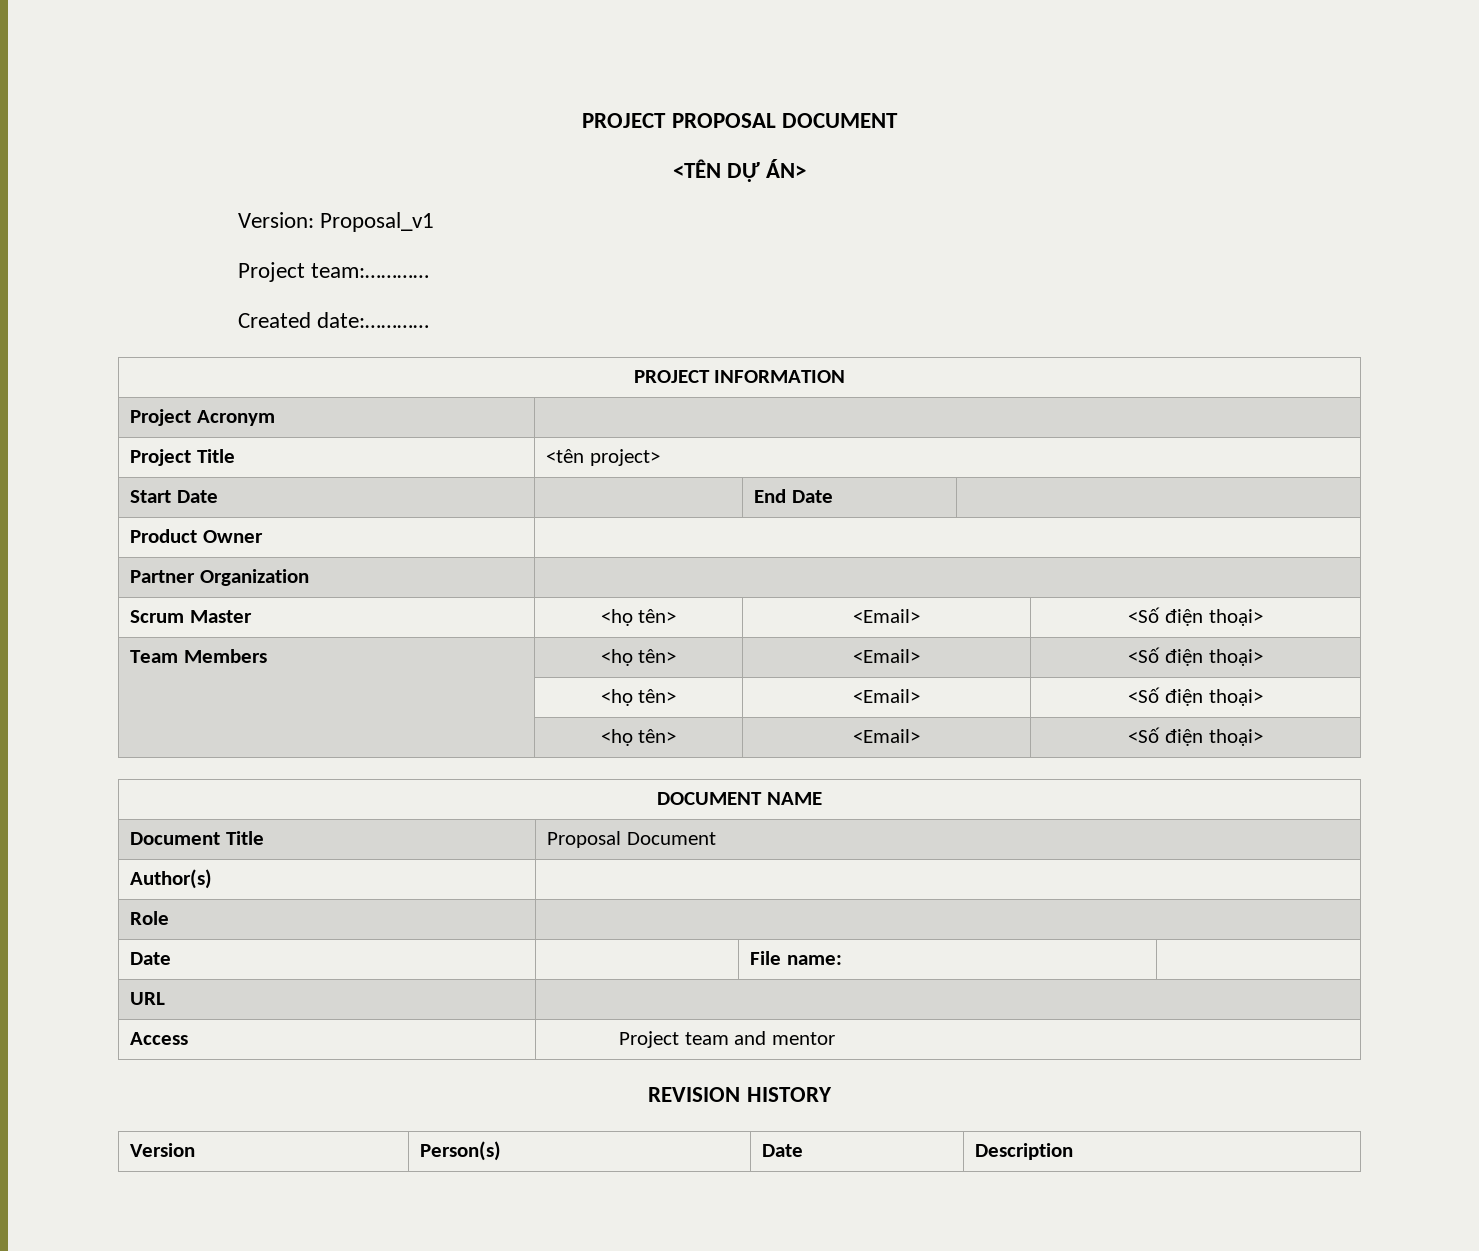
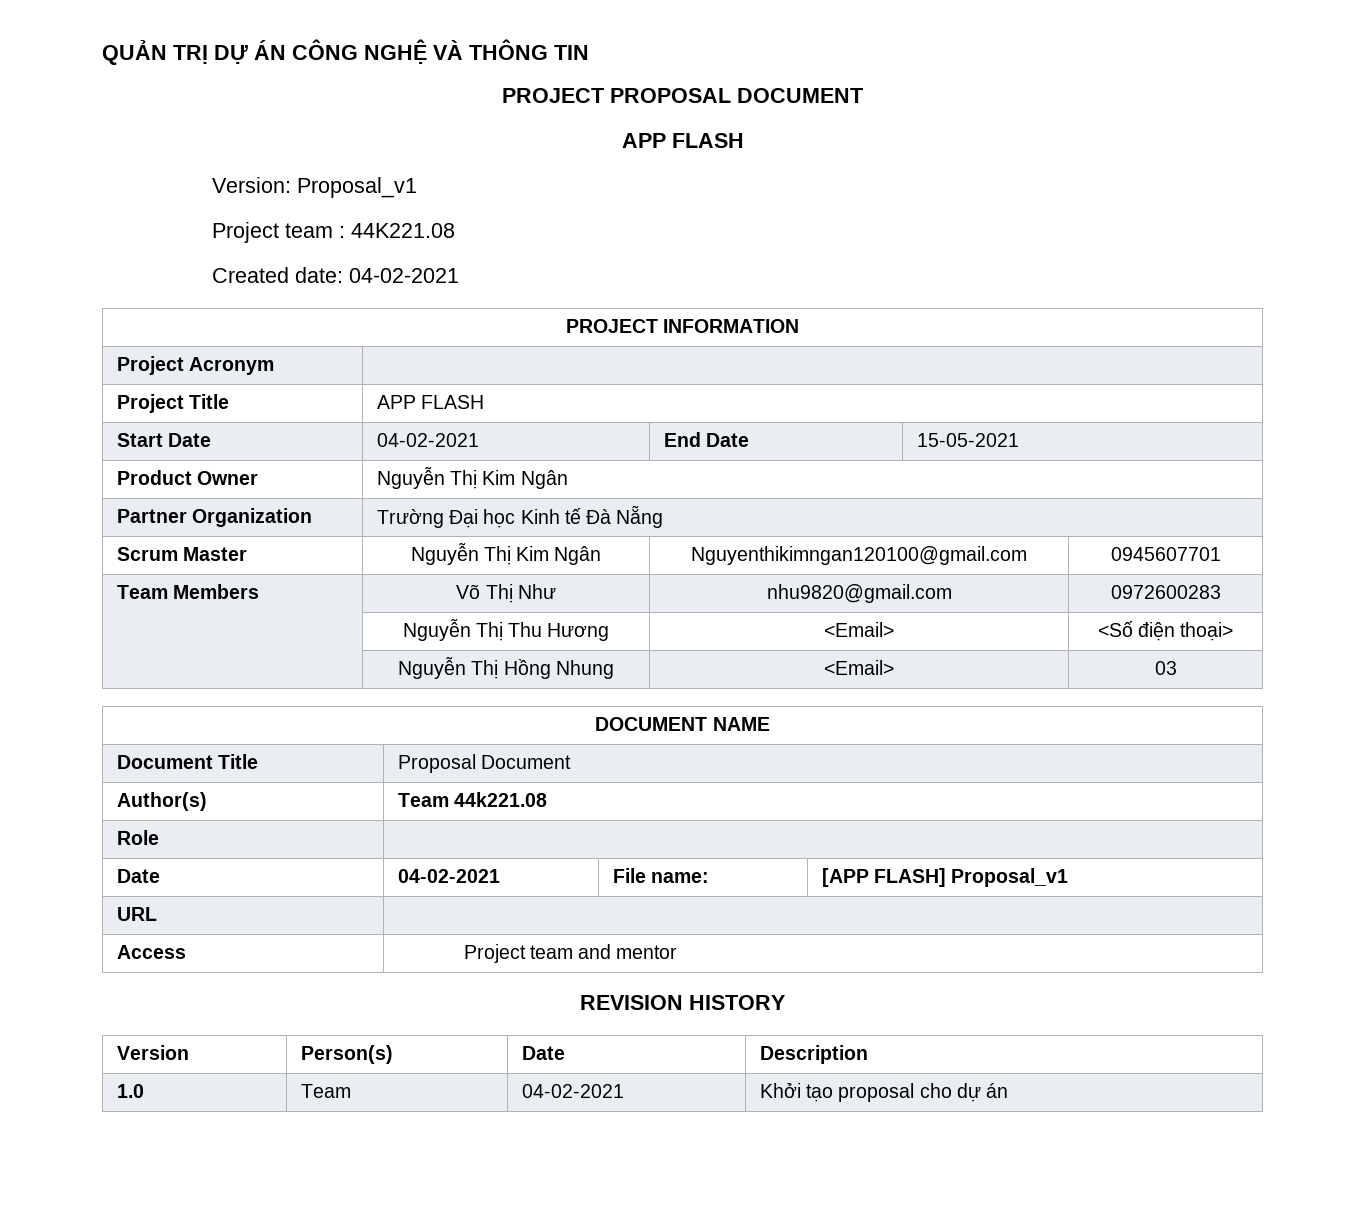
+ QUẢN TRỊ DỰ ÁN CÔNG NGHỆ VÀ THÔNG TIN
  PROJECT PROPOSAL DOCUMENT
- <TÊN DỰ ÁN>
+ APP FLASH
- Project team:…………
+ Project team : 44K221.08
- Created date:…………
+ Created date: 04-02-2021
- Project Title | <tên project>
+ Project Title | APP FLASH
- Start Date | | End Date |
+ Start Date | 04-02-2021 | End Date | 15-05-2021
- Product Owner |
- Partner Organization |
- Scrum Master | <họ tên> | <Email> | <Số điện thoại>
- Team Members | <họ tên> | <Email> | <Số điện thoại>
- | <họ tên> | <Email> | <Số điện thoại>
- | <họ tên> | <Email> | <Số điện thoại>
+ Product Owner | Nguyễn Thị Kim Ngân
+ Partner Organization | Trường Đại học Kinh tế Đà Nẵng
+ Scrum Master | Nguyễn Thị Kim Ngân | Nguyenthikimngan120100@gmail.com | 0945607701
+ Team Members | Võ Thị Như | nhu9820@gmail.com | 0972600283
+ | Nguyễn Thị Thu Hương | <Email> | <Số điện thoại>
+ | Nguyễn Thị Hồng Nhung | <Email> | 03
- Author(s) |
+ Author(s) | Team 44k221.08
- Date | | File name: |
+ Date | 04-02-2021 | File name: | [APP FLASH] Proposal_v1
+ 1.0 | Team | 04-02-2021 | Khởi tạo proposal cho dự án

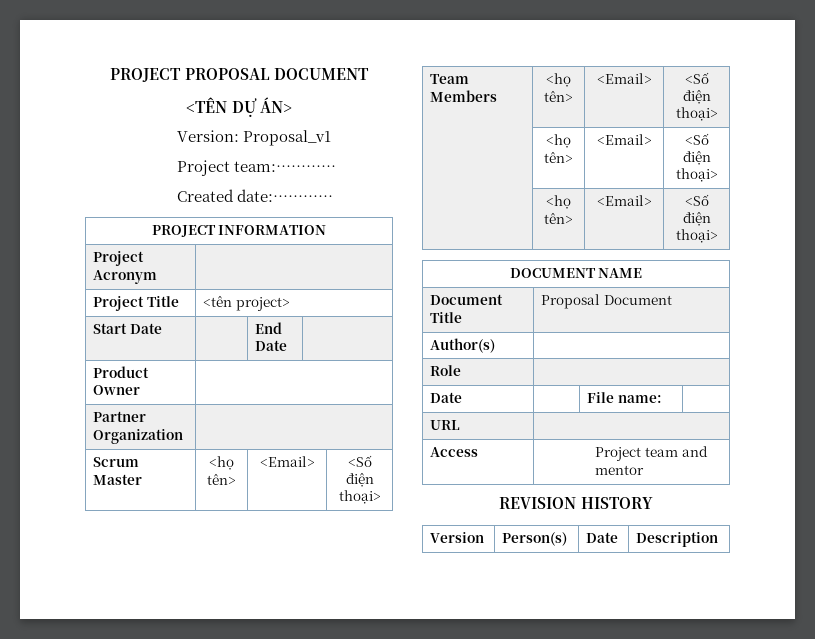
- QUẢN TRỊ DỰ ÁN CÔNG NGHỆ VÀ THÔNG TIN
  PROJECT PROPOSAL DOCUMENT
- APP FLASH
+ <TÊN DỰ ÁN>
- Project team : 44K221.08
+ Project team:…………
- Created date: 04-02-2021
+ Created date:…………
- Project Title | APP FLASH
+ Project Title | <tên project>
- Start Date | 04-02-2021 | End Date | 15-05-2021
+ Start Date | | End Date |
- Product Owner | Nguyễn Thị Kim Ngân
- Partner Organization | Trường Đại học Kinh tế Đà Nẵng
- Scrum Master | Nguyễn Thị Kim Ngân | Nguyenthikimngan120100@gmail.com | 0945607701
- Team Members | Võ Thị Như | nhu9820@gmail.com | 0972600283
- | Nguyễn Thị Thu Hương | <Email> | <Số điện thoại>
- | Nguyễn Thị Hồng Nhung | <Email> | 03
+ Product Owner |
+ Partner Organization |
+ Scrum Master | <họ tên> | <Email> | <Số điện thoại>
+ Team Members | <họ tên> | <Email> | <Số điện thoại>
+ | <họ tên> | <Email> | <Số điện thoại>
+ | <họ tên> | <Email> | <Số điện thoại>
- Author(s) | Team 44k221.08
+ Author(s) |
- Date | 04-02-2021 | File name: | [APP FLASH] Proposal_v1
+ Date | | File name: |
- 1.0 | Team | 04-02-2021 | Khởi tạo proposal cho dự án

